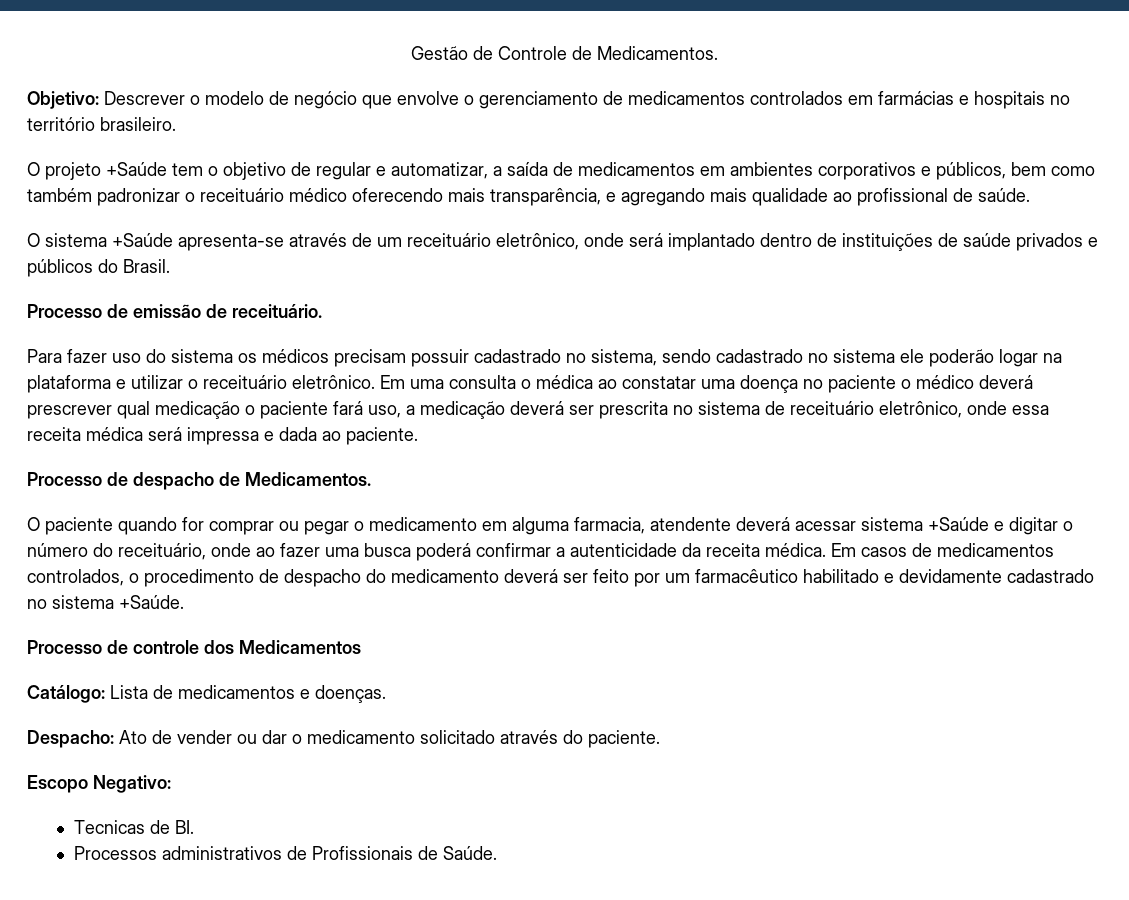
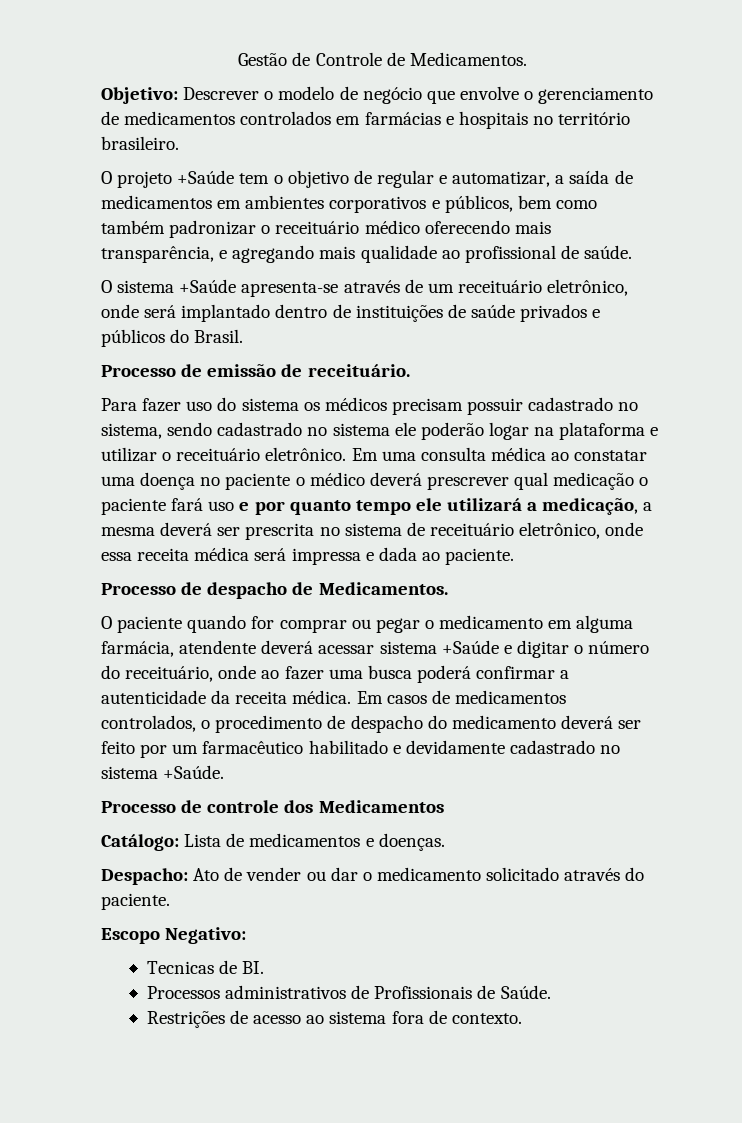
- Em uma consulta o médica ao constatar uma doença no paciente o médico deverá prescrever qual medicação o paciente fará uso, a medicação deverá ser prescrita no sistema de receituário eletrônico, onde essa receita médica será impressa e dada ao paciente.
+ Em uma consulta médica ao constatar uma doença no paciente o médico deverá prescrever qual medicação o paciente fará uso e por quanto tempo ele utilizará a medicação, a mesma deverá ser prescrita no sistema de receituário eletrônico, onde essa receita médica será impressa e dada ao paciente.
- O paciente quando for comprar ou pegar o medicamento em alguma farmacia, atendente deverá acessar sistema +Saúde e digitar o número do receituário, onde ao fazer uma busca poderá confirmar a autenticidade da receita médica.
+ O paciente quando for comprar ou pegar o medicamento em alguma farmácia, atendente deverá acessar sistema +Saúde e digitar o número do receituário, onde ao fazer uma busca poderá confirmar a autenticidade da receita médica.
+ Restrições de acesso ao sistema fora de contexto.

